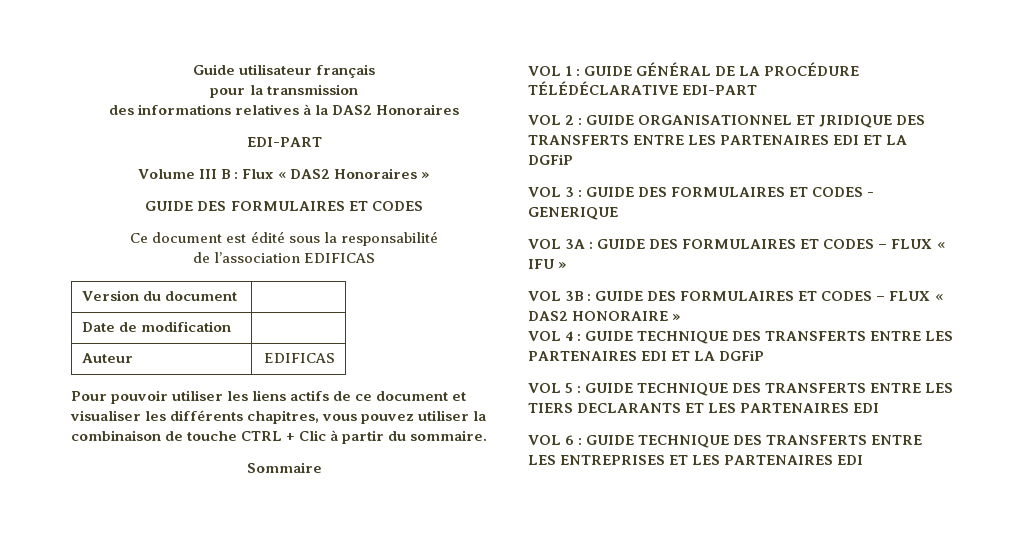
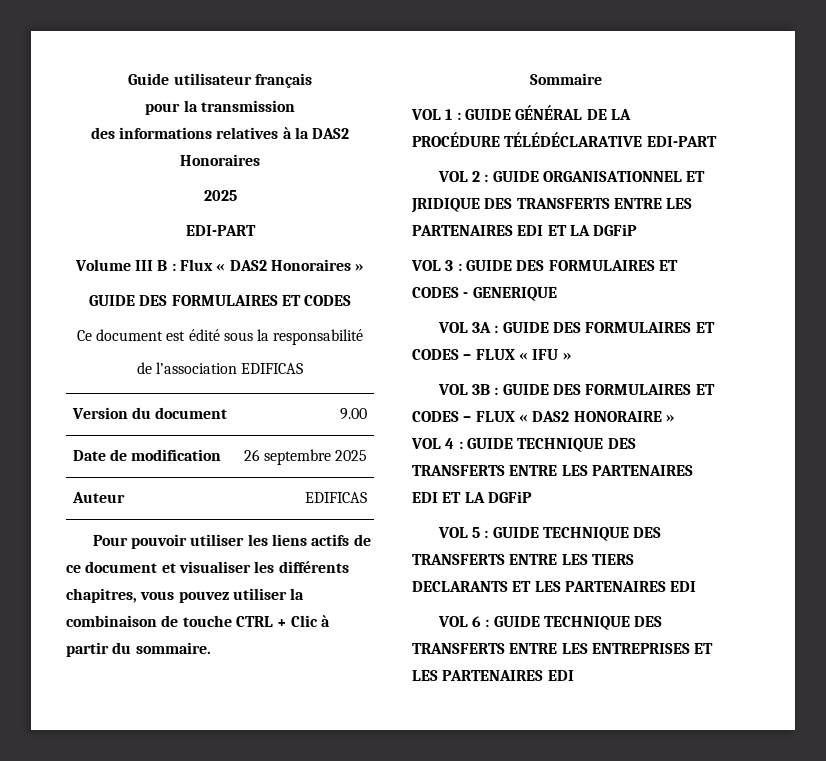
  des informations relatives à la DAS2 Honoraires
+ 2025
- Version du document |
+ Version du document | 9.00
- Date de modification |
+ Date de modification | 26 septembre 2025

